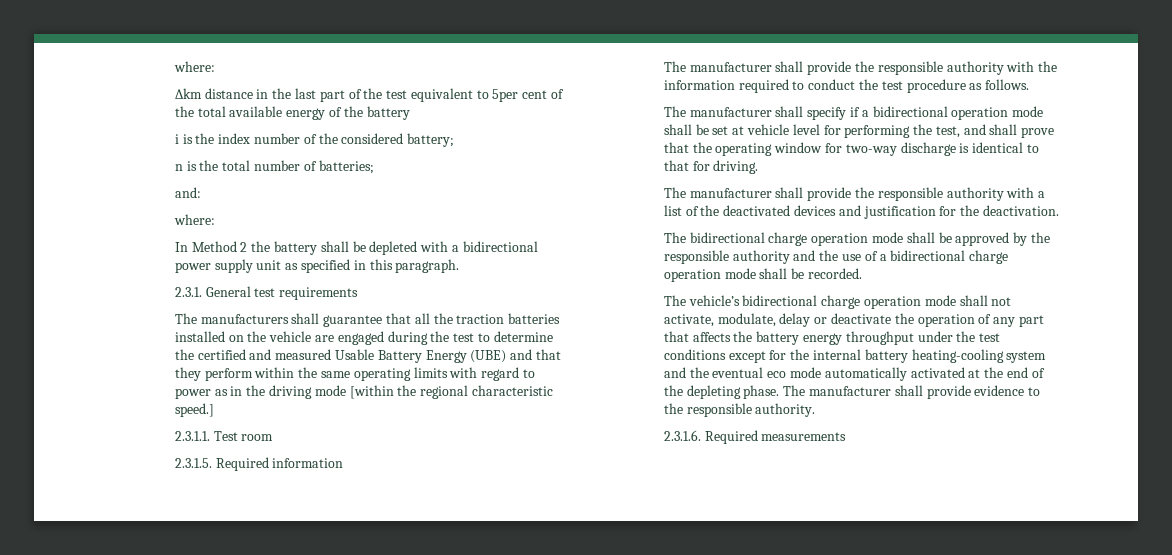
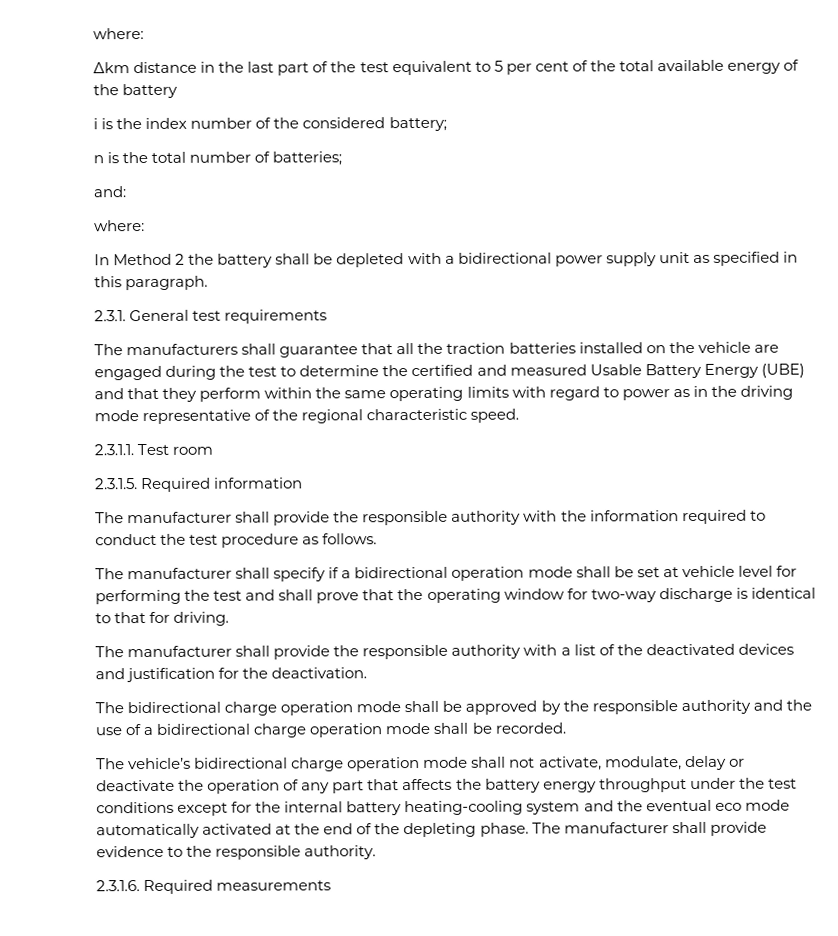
- ∆km distance in the last part of the test equivalent to 5per cent of the total available energy of the battery
+ ∆km distance in the last part of the test equivalent to 5 per cent of the total available energy of the battery
- The manufacturers shall guarantee that all the traction batteries installed on the vehicle are engaged during the test to determine the certified and measured Usable Battery Energy (UBE) and that they perform within the same operating limits with regard to power as in the driving mode [within the regional characteristic speed.]
+ The manufacturers shall guarantee that all the traction batteries installed on the vehicle are engaged during the test to determine the certified and measured Usable Battery Energy (UBE) and that they perform within the same operating limits with regard to power as in the driving mode representative of the regional characteristic speed.
- The manufacturer shall specify if a bidirectional operation mode shall be set at vehicle level for performing the test, and shall prove that the operating window for two-way discharge is identical to that for driving.
+ The manufacturer shall specify if a bidirectional operation mode shall be set at vehicle level for performing the test and shall prove that the operating window for two-way discharge is identical to that for driving.

